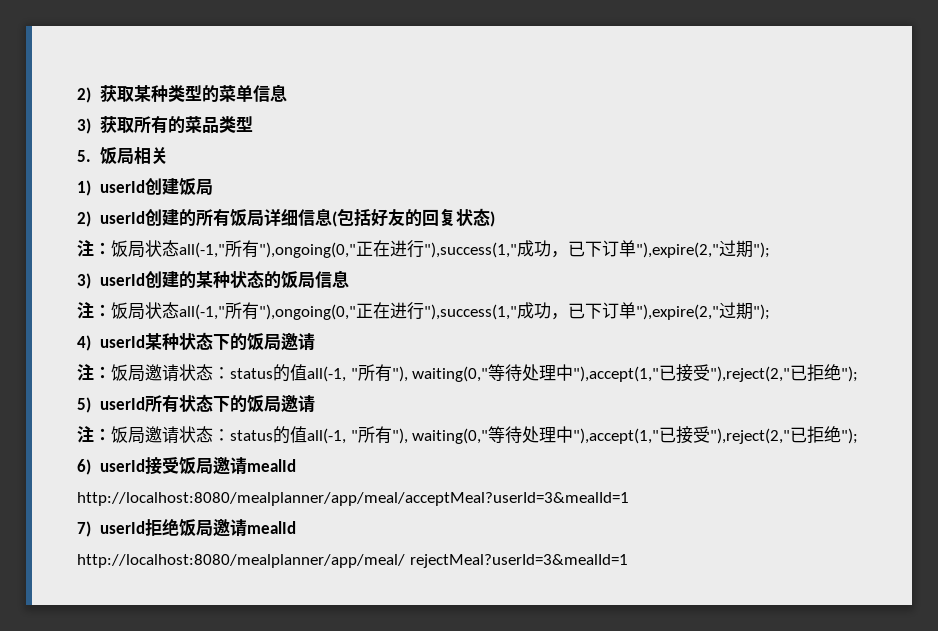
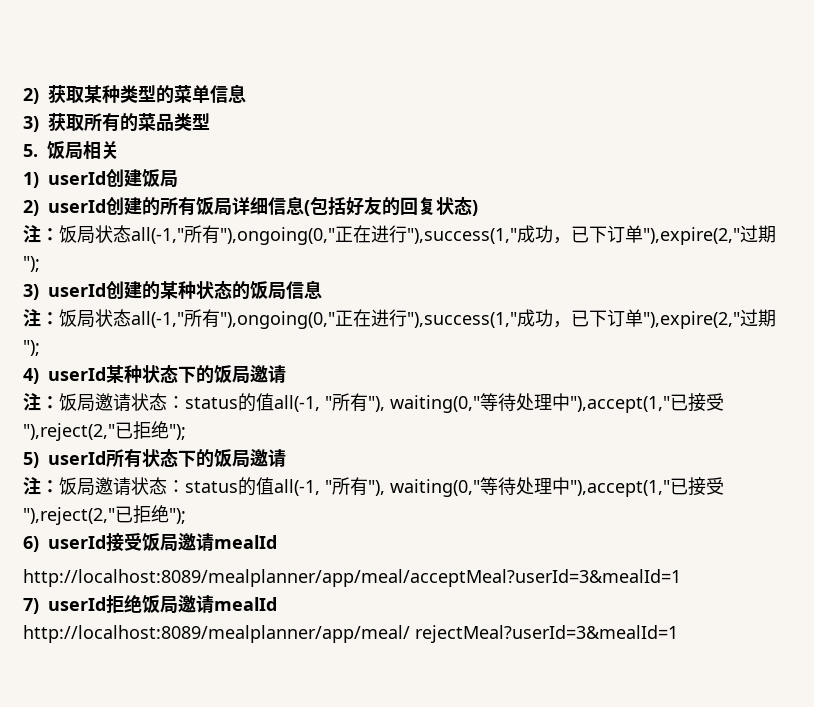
- http://localhost:8080/mealplanner/app/meal/acceptMeal?userId=3&mealId=1
+ http://localhost:8089/mealplanner/app/meal/acceptMeal?userId=3&mealId=1
- http://localhost:8080/mealplanner/app/meal/ rejectMeal?userId=3&mealId=1
+ http://localhost:8089/mealplanner/app/meal/ rejectMeal?userId=3&mealId=1

